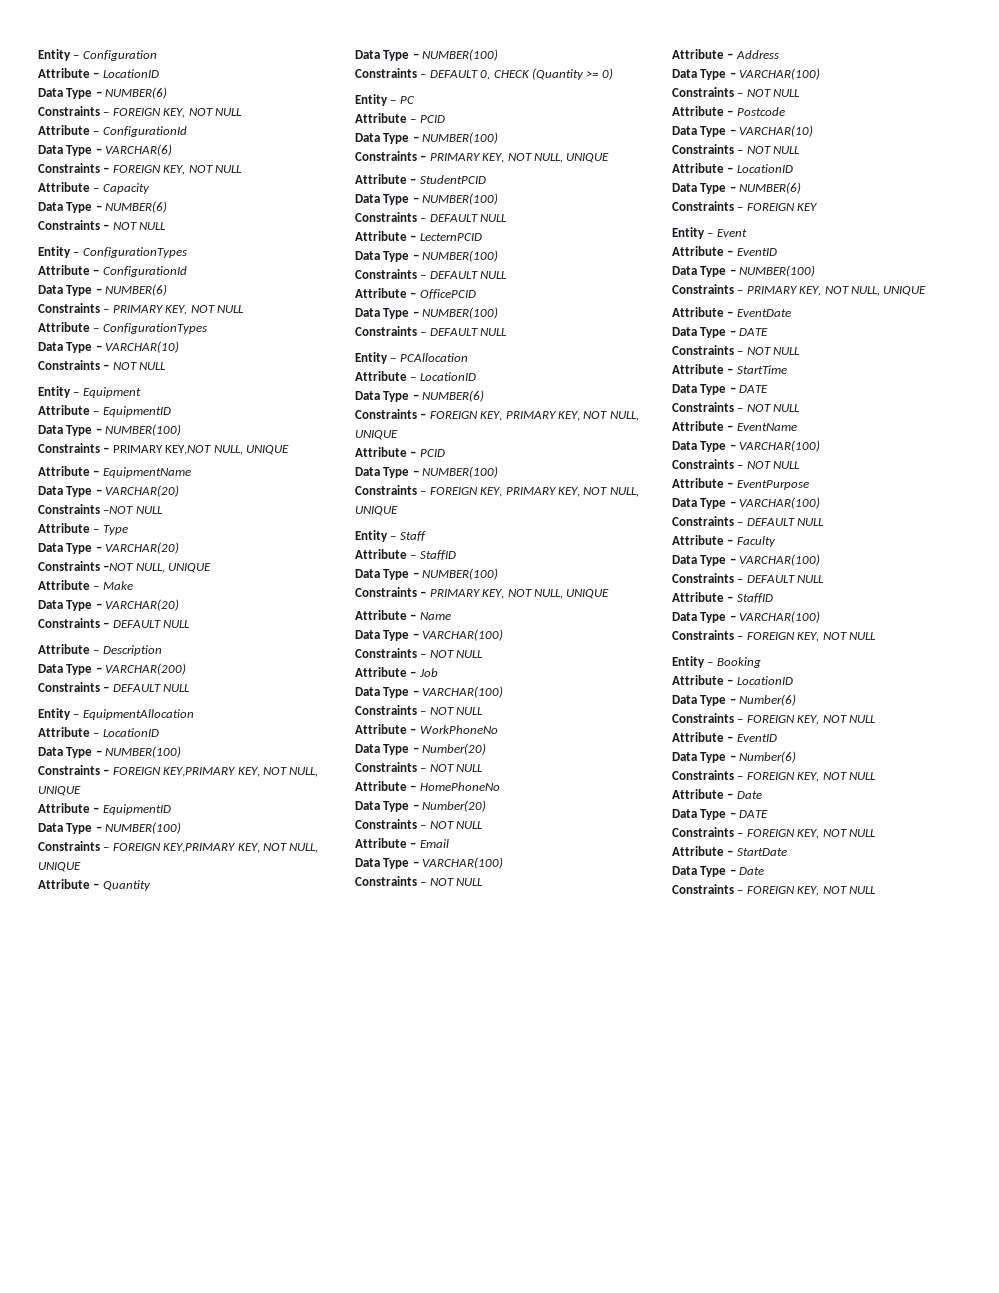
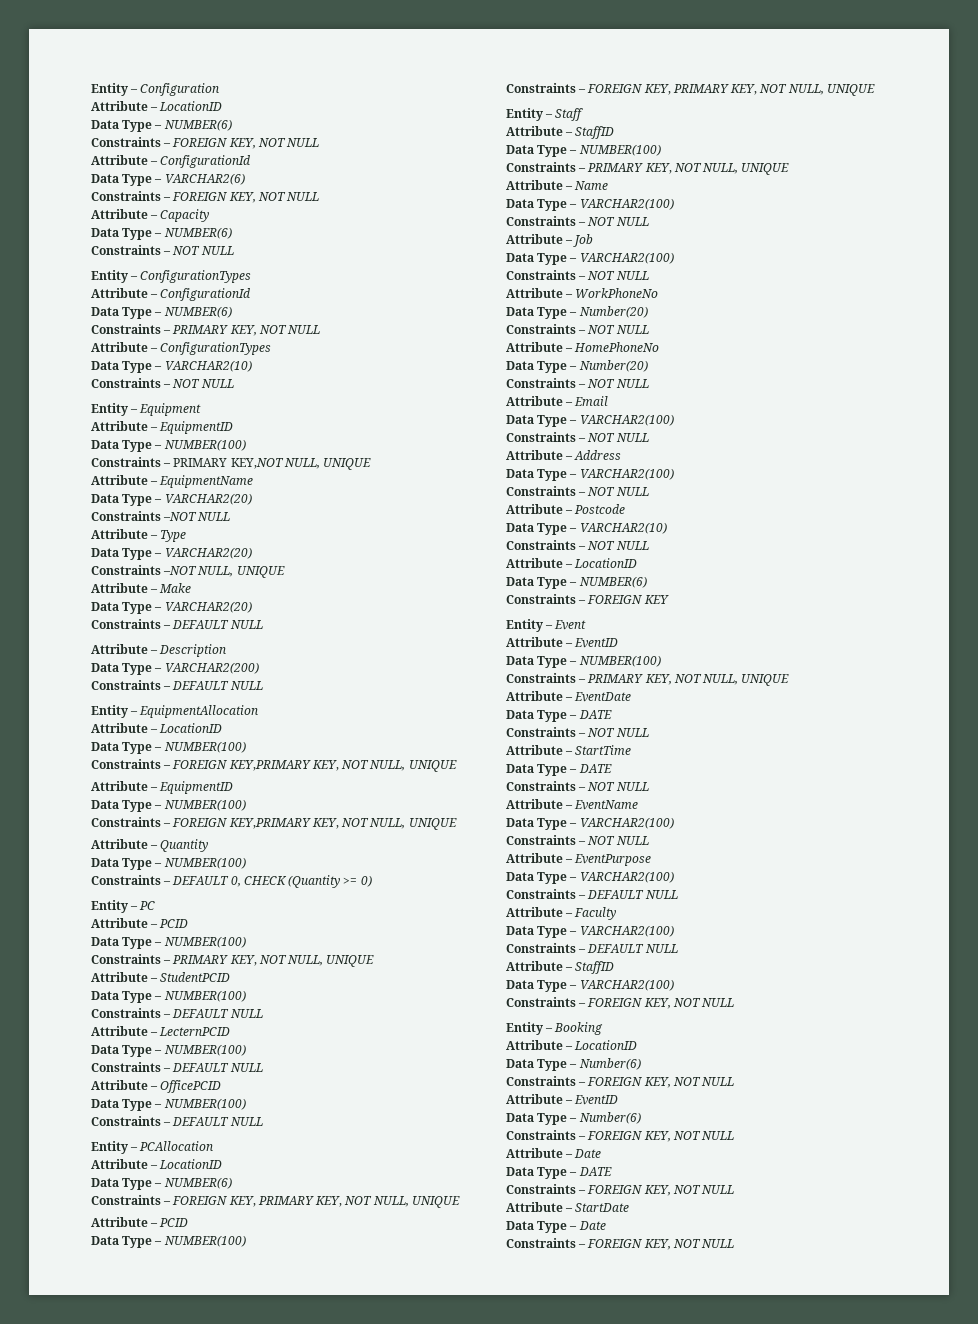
- Data Type – VARCHAR(6)
+ Data Type – VARCHAR2(6)
  Attribute – ConfigurationTypes
- Data Type – VARCHAR(10)
+ Data Type – VARCHAR2(10)
  Attribute – EquipmentName
- Data Type – VARCHAR(20)
+ Data Type – VARCHAR2(20)
  Attribute – Type
- Data Type – VARCHAR(20)
+ Data Type – VARCHAR2(20)
  Attribute – Make
- Data Type – VARCHAR(20)
+ Data Type – VARCHAR2(20)
- Data Type – VARCHAR(200)
+ Data Type – VARCHAR2(200)
  Attribute – Name
- Data Type – VARCHAR(100)
+ Data Type – VARCHAR2(100)
  Attribute – Job
- Data Type – VARCHAR(100)
+ Data Type – VARCHAR2(100)
  Attribute – Email
- Data Type – VARCHAR(100)
+ Data Type – VARCHAR2(100)
  Attribute – Address
- Data Type – VARCHAR(100)
+ Data Type – VARCHAR2(100)
  Attribute – Postcode
- Data Type – VARCHAR(10)
+ Data Type – VARCHAR2(10)
  Attribute – EventName
- Data Type – VARCHAR(100)
+ Data Type – VARCHAR2(100)
  Attribute – EventPurpose
- Data Type – VARCHAR(100)
+ Data Type – VARCHAR2(100)
  Attribute – Faculty
- Data Type – VARCHAR(100)
+ Data Type – VARCHAR2(100)
  Constraints – DEFAULT NULL
  Attribute – StaffID
- Data Type – VARCHAR(100)
+ Data Type – VARCHAR2(100)

